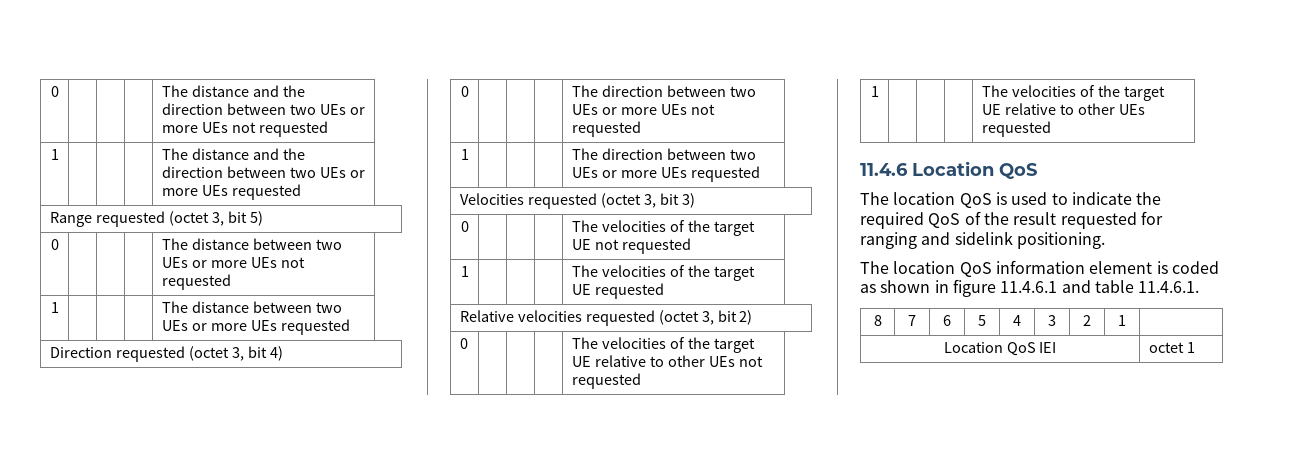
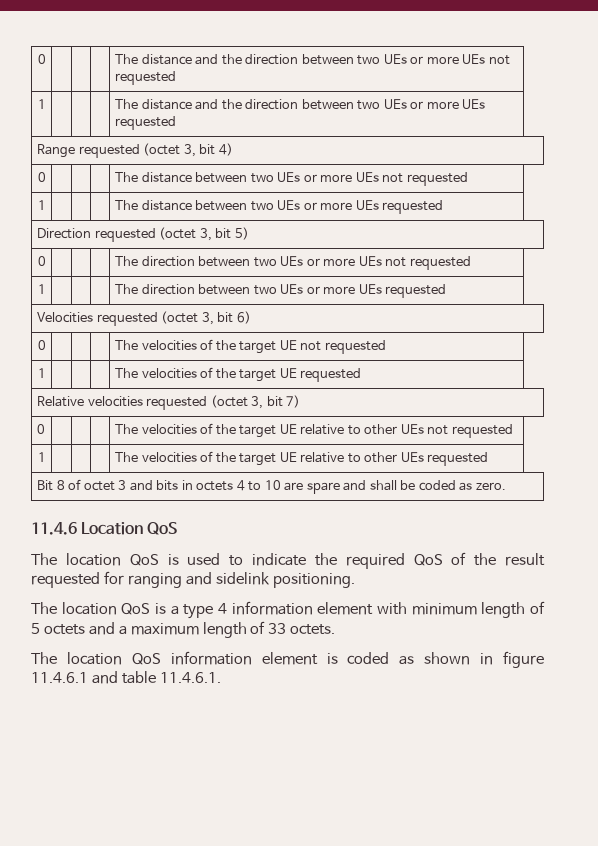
- Range requested (octet 3, bit 5)
+ Range requested (octet 3, bit 4)
- Direction requested (octet 3, bit 4)
+ Direction requested (octet 3, bit 5)
- Velocities requested (octet 3, bit 3)
+ Velocities requested (octet 3, bit 6)
- Relative velocities requested (octet 3, bit 2)
+ Relative velocities requested (octet 3, bit 7)
+ Bit 8 of octet 3 and bits in octets 4 to 10 are spare and shall be coded as zero.
+ The location QoS is a type 4 information element with minimum length of 5 octets and a maximum length of 33 octets.
- 8 | 7 | 6 | 5 | 4 | 3 | 2 | 1 |
- Location QoS IEI | octet 1

